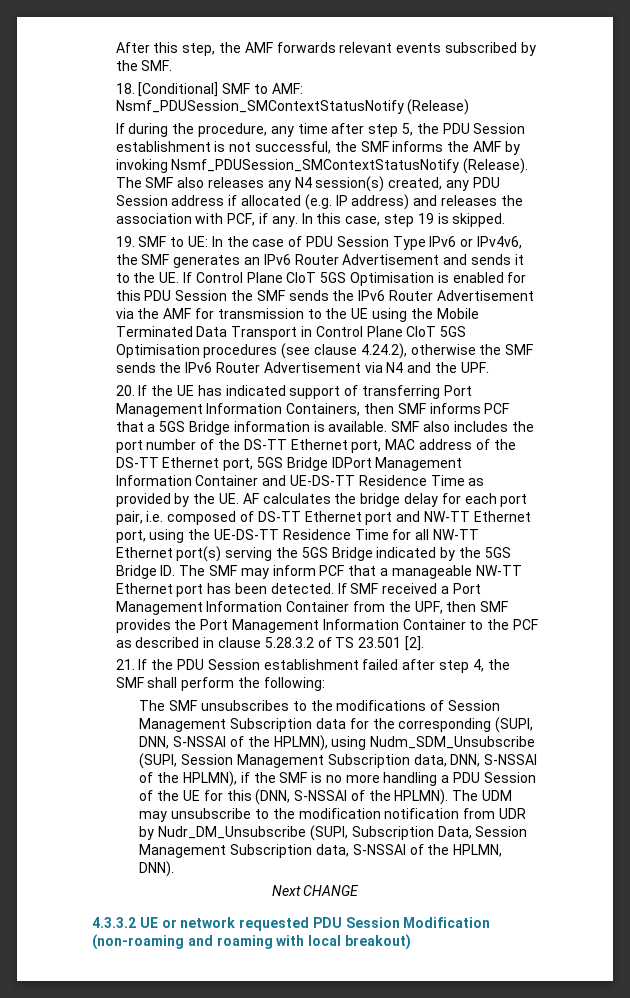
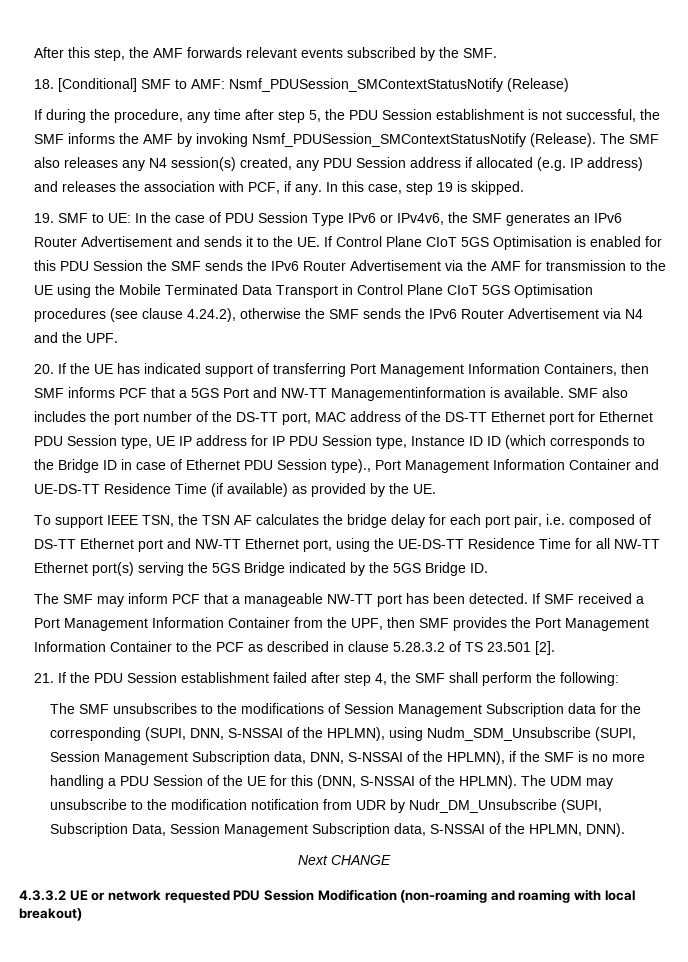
- 20. If the UE has indicated support of transferring Port Management Information Containers, then SMF informs PCF that a 5GS Bridge information is available.
+ 20. If the UE has indicated support of transferring Port Management Information Containers, then SMF informs PCF that a 5GS Port and NW-TT Managementinformation is available.
- SMF also includes the port number of the DS-TT Ethernet port, MAC address of the DS-TT Ethernet port, 5GS Bridge IDPort Management Information Container and UE-DS-TT Residence Time as provided by the UE. AF calculates the bridge delay for each port pair, i.e. composed of DS-TT Ethernet port and NW-TT Ethernet port, using the UE-DS-TT Residence Time for all NW-TT Ethernet port(s) serving the 5GS Bridge indicated by the 5GS Bridge ID. The SMF may inform PCF that a manageable NW-TT Ethernet port has been detected.
+ SMF also includes the port number of the DS-TT port, MAC address of the DS-TT Ethernet port for Ethernet PDU Session type, UE IP address for IP PDU Session type, Instance ID ID (which corresponds to the Bridge ID in case of Ethernet PDU Session type)., Port Management Information Container and UE-DS-TT Residence Time (if available) as provided by the UE.
+ To support IEEE TSN, the TSN AF calculates the bridge delay for each port pair, i.e. composed of DS-TT Ethernet port and NW-TT Ethernet port, using the UE-DS-TT Residence Time for all NW-TT Ethernet port(s) serving the 5GS Bridge indicated by the 5GS Bridge ID.
+ The SMF may inform PCF that a manageable NW-TT port has been detected.

